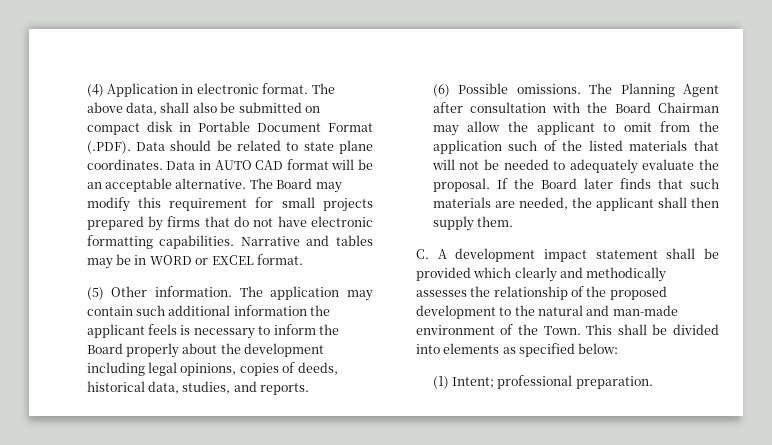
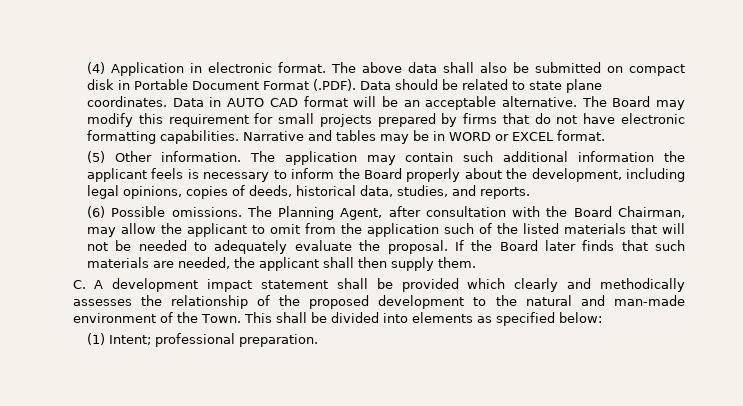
- The above data, shall also be submitted on compact disk in Portable Document Format (.PDF). Data should be related to state plane coordinates.
+ The above data shall also be submitted on compact disk in Portable Document Format (.PDF). Data should be related to state plane coordinates.
- The application may contain such additional information the applicant feels is necessary to inform the Board properly about the development including legal opinions, copies of deeds, historical data, studies, and reports.
+ The application may contain such additional information the applicant feels is necessary to inform the Board properly about the development, including legal opinions, copies of deeds, historical data, studies, and reports.
- The Planning Agent after consultation with the Board Chairman may allow the applicant to omit from the application such of the listed materials that will not be needed to adequately evaluate the proposal.
+ The Planning Agent, after consultation with the Board Chairman, may allow the applicant to omit from the application such of the listed materials that will not be needed to adequately evaluate the proposal.

